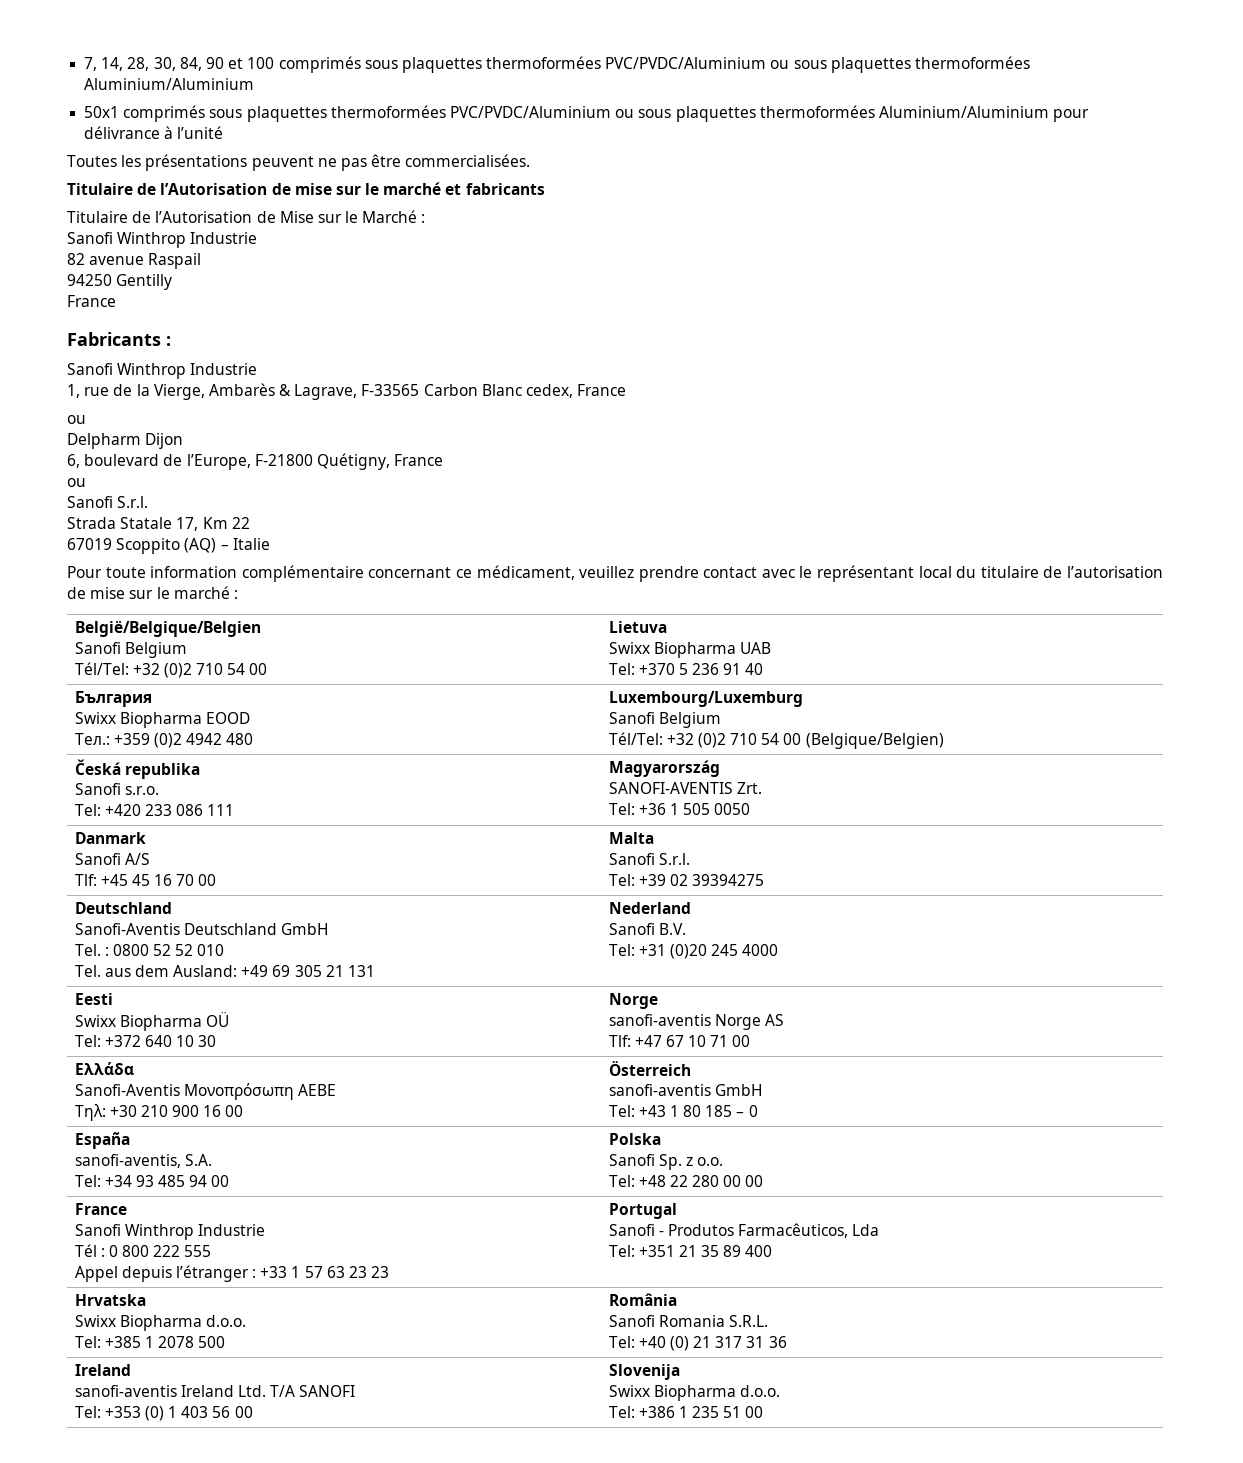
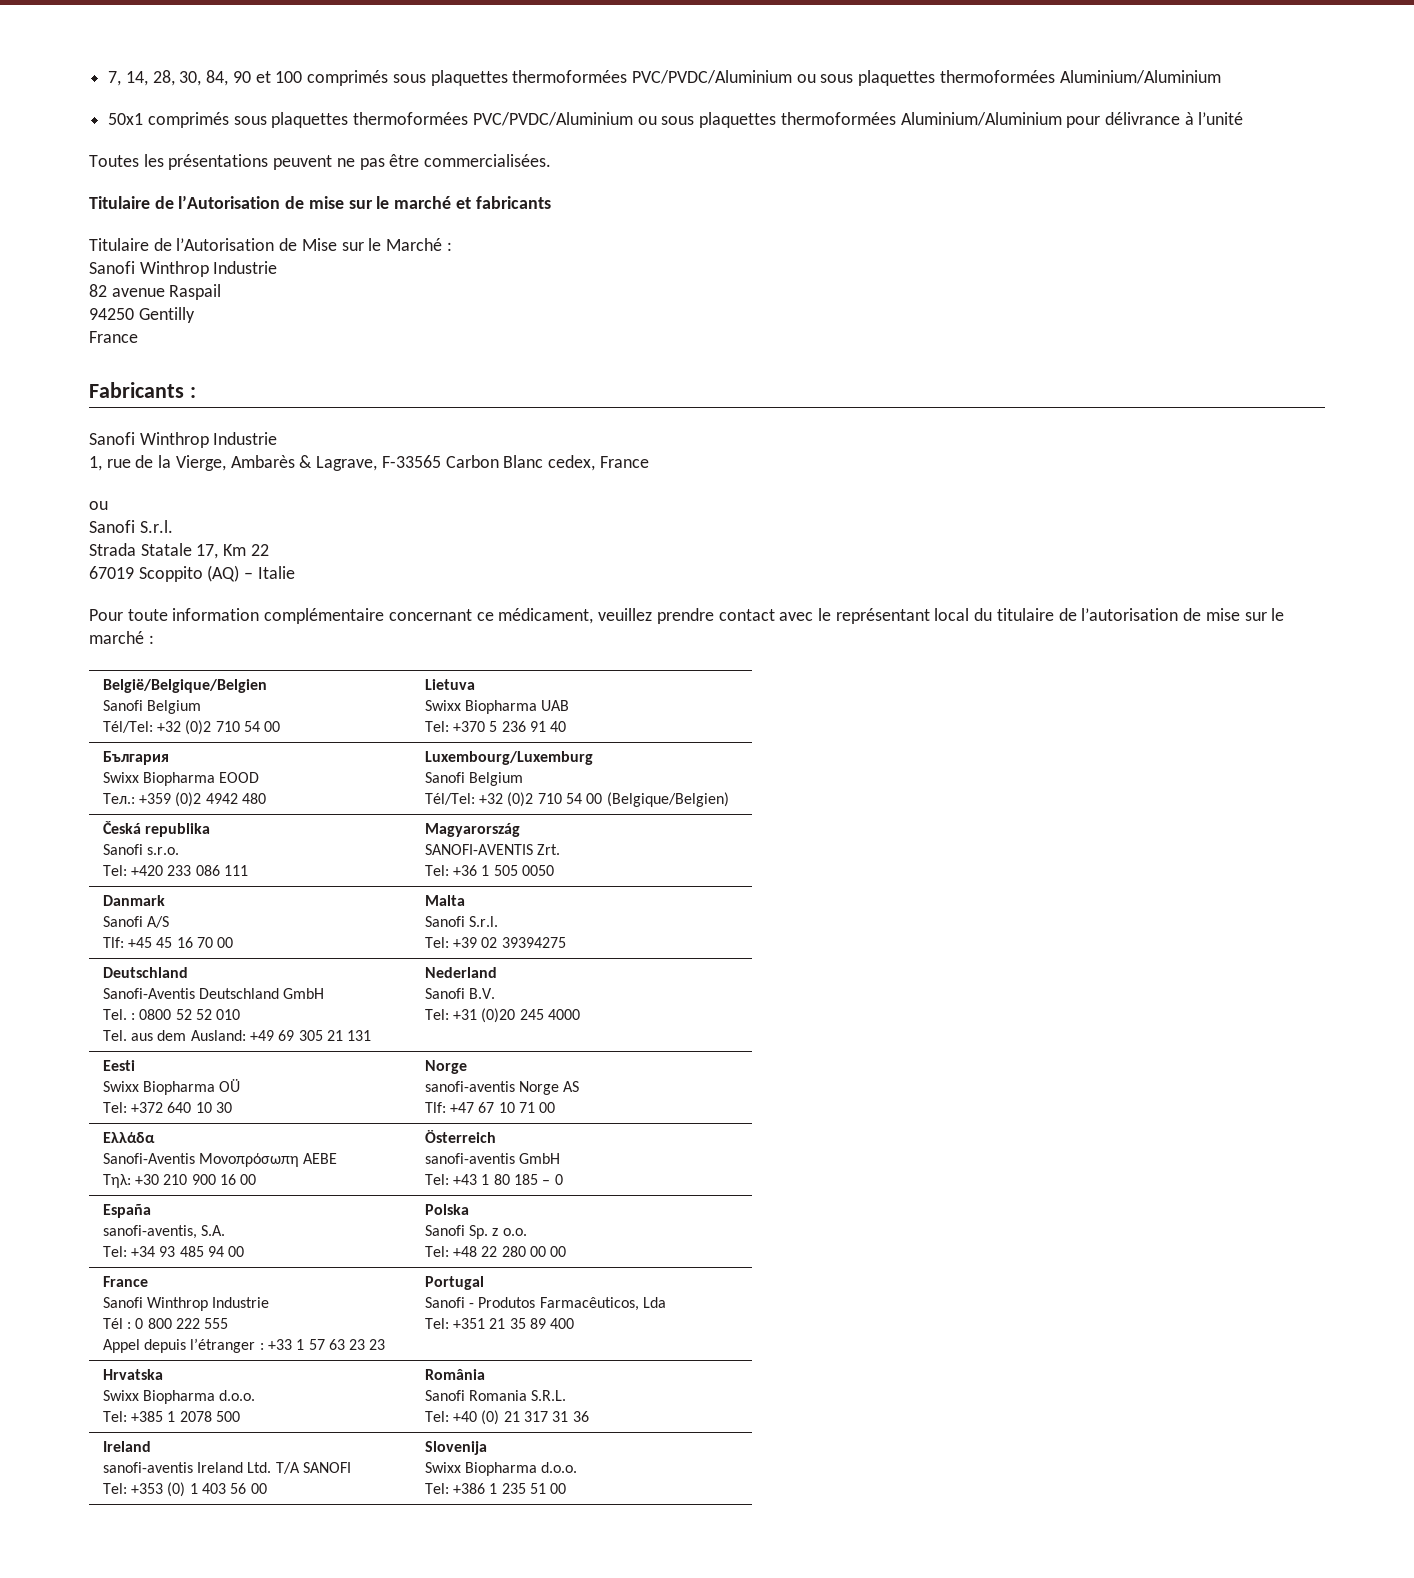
- Delpharm Dijon
- 6, boulevard de l’Europe, F-21800 Quétigny, France
- ou

